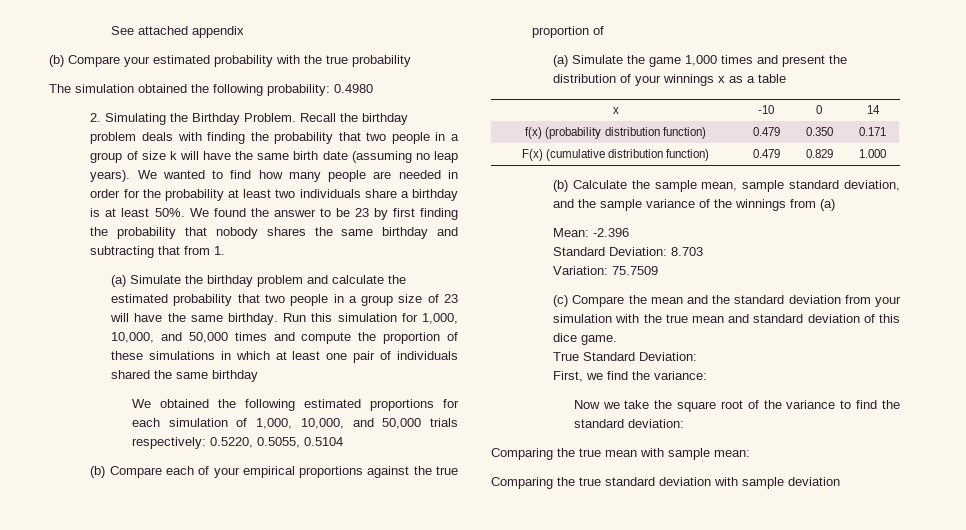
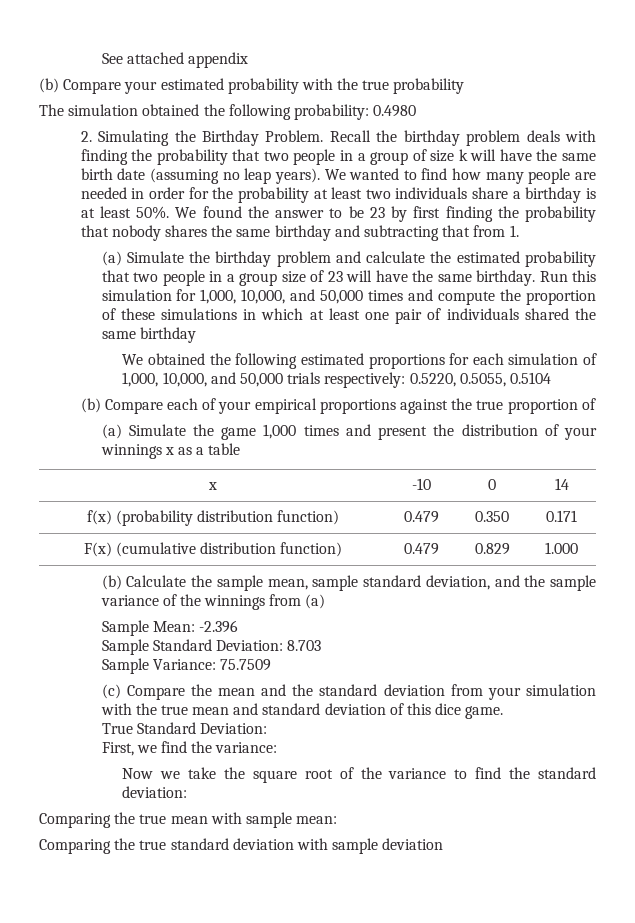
- Mean: -2.396
+ Sample Mean: -2.396
- Standard Deviation: 8.703
+ Sample Standard Deviation: 8.703
- Variation: 75.7509
+ Sample Variance: 75.7509

